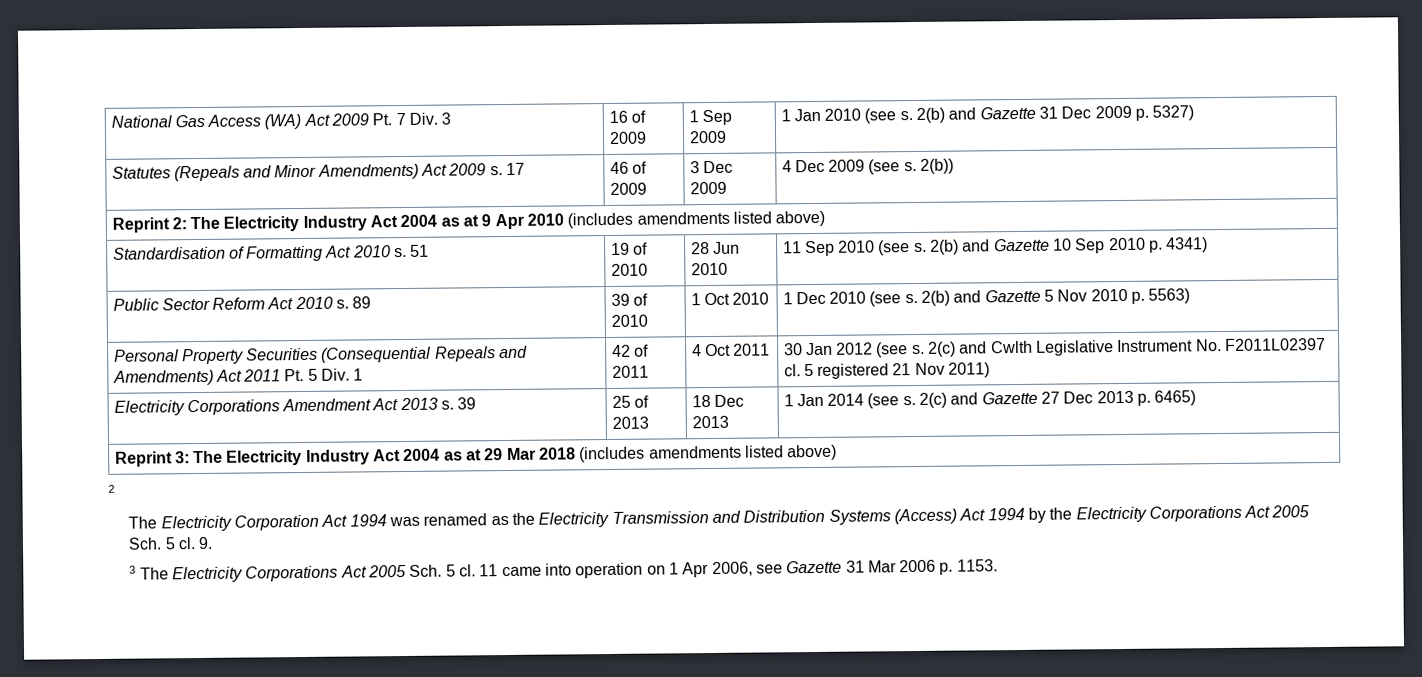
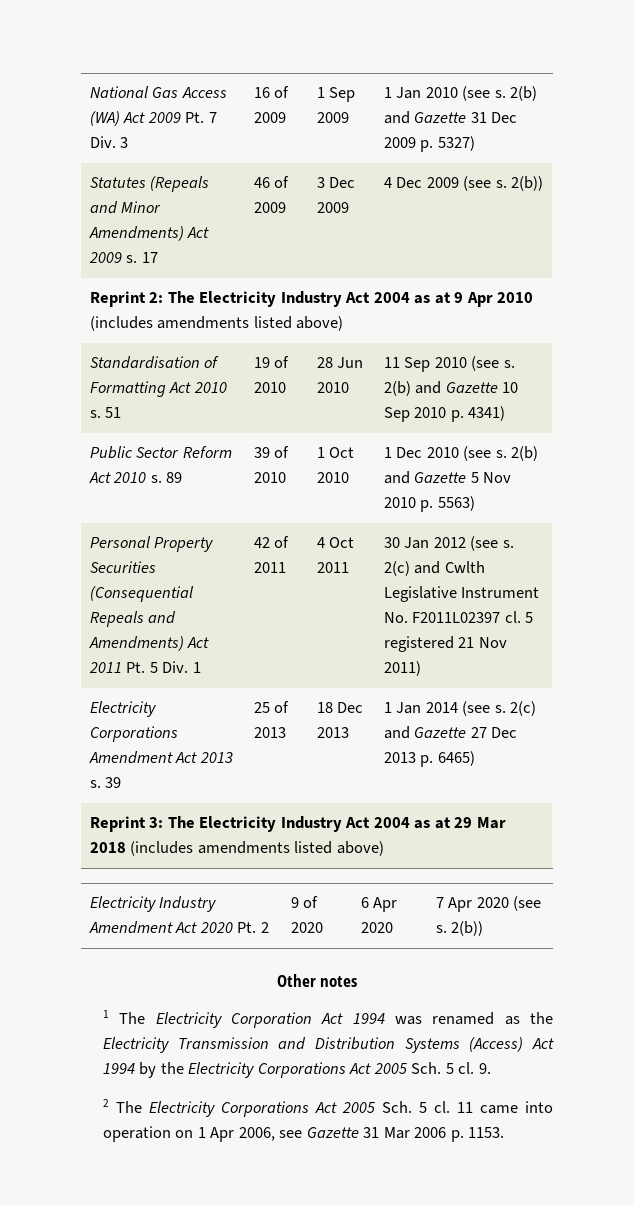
- 2
- The Electricity Corporation Act 1994 was renamed as the Electricity Transmission and Distribution Systems (Access) Act 1994 by the Electricity Corporations Act 2005 Sch. 5 cl.
+ Electricity Industry Amendment Act 2020 Pt. 2 | 9 of 2020 | 6 Apr 2020 | 7 Apr 2020 (see s. 2(b))
+ Other notes
+ 1 The Electricity Corporation Act 1994 was renamed as the Electricity Transmission and Distribution Systems (Access) Act 1994 by the Electricity Corporations Act 2005 Sch. 5 cl.
- 3 The Electricity Corporations Act 2005 Sch. 5 cl.
+ 2 The Electricity Corporations Act 2005 Sch. 5 cl.

